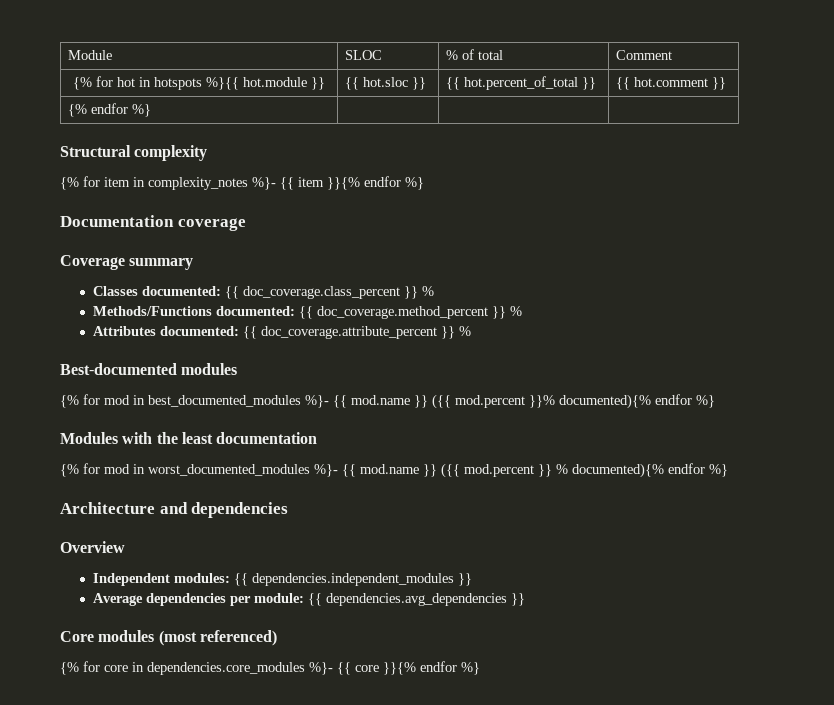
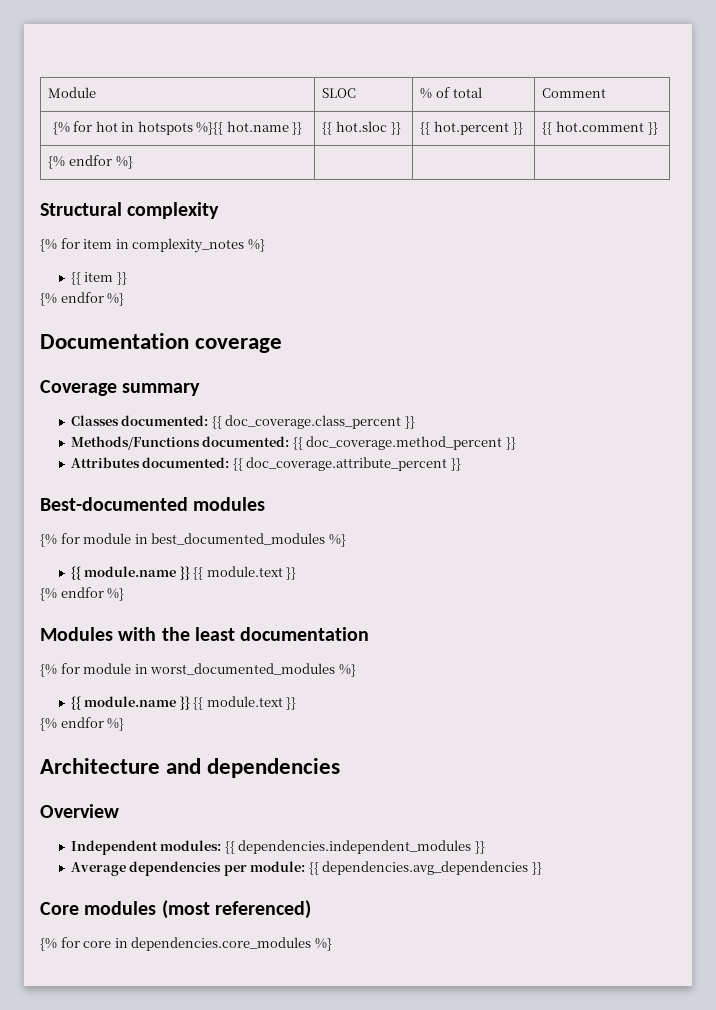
- {% for hot in hotspots %}{{ hot.module }} | {{ hot.sloc }} | {{ hot.percent_of_total }} | {{ hot.comment }}
+ {% for hot in hotspots %}{{ hot.name }} | {{ hot.sloc }} | {{ hot.percent }} | {{ hot.comment }}
- {% for item in complexity_notes %}- {{ item }}{% endfor %}
+ {% for item in complexity_notes %}
+ {{ item }}
+ {% endfor %}
- Classes documented: {{ doc_coverage.class_percent }} %
+ Classes documented: {{ doc_coverage.class_percent }}
- Methods/Functions documented: {{ doc_coverage.method_percent }} %
+ Methods/Functions documented: {{ doc_coverage.method_percent }}
- Attributes documented: {{ doc_coverage.attribute_percent }} %
+ Attributes documented: {{ doc_coverage.attribute_percent }}
- {% for mod in best_documented_modules %}- {{ mod.name }} ({{ mod.percent }}% documented){% endfor %}
+ {% for module in best_documented_modules %}
+ {{ module.name }} {{ module.text }}
+ {% endfor %}
- {% for mod in worst_documented_modules %}- {{ mod.name }} ({{ mod.percent }} % documented){% endfor %}
+ {% for module in worst_documented_modules %}
+ {{ module.name }} {{ module.text }}
+ {% endfor %}
- {% for core in dependencies.core_modules %}- {{ core }}{% endfor %}
+ {% for core in dependencies.core_modules %}

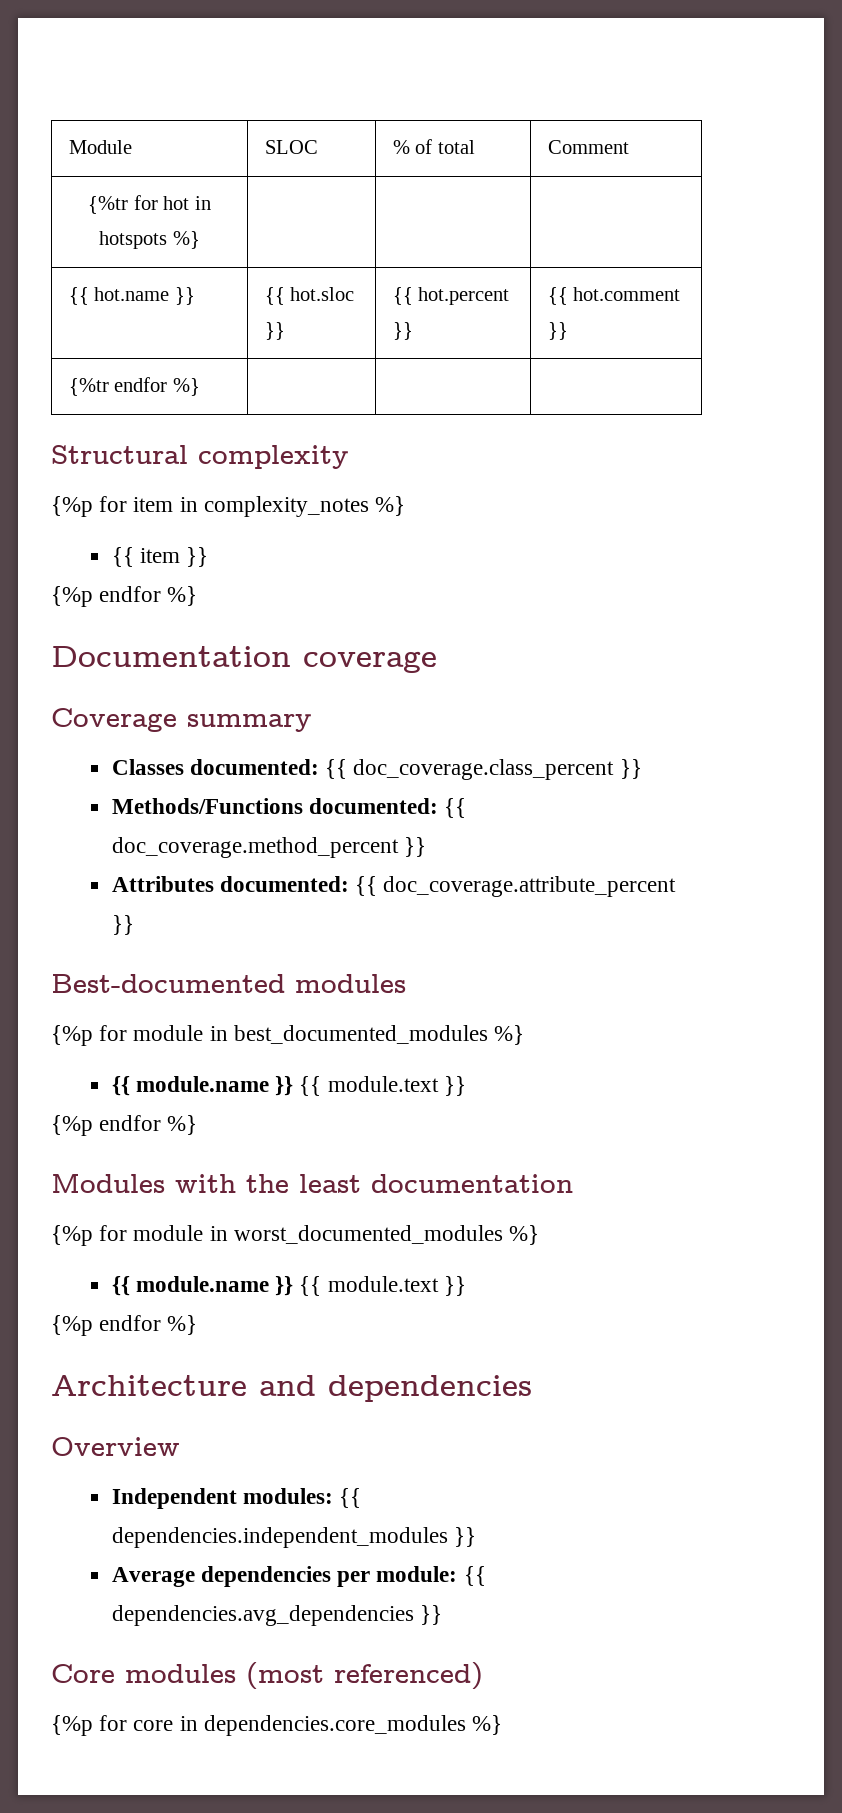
- {% for hot in hotspots %}{{ hot.name }} | {{ hot.sloc }} | {{ hot.percent }} | {{ hot.comment }}
+ {%tr for hot in hotspots %} | | |
+ {{ hot.name }} | {{ hot.sloc }} | {{ hot.percent }} | {{ hot.comment }}
- {% endfor %} | | |
+ {%tr endfor %} | | |
- {% for item in complexity_notes %}
+ {%p for item in complexity_notes %}
  {{ item }}
- {% endfor %}
+ {%p endfor %}
- {% for module in best_documented_modules %}
+ {%p for module in best_documented_modules %}
  {{ module.name }} {{ module.text }}
- {% endfor %}
+ {%p endfor %}
- {% for module in worst_documented_modules %}
+ {%p for module in worst_documented_modules %}
  {{ module.name }} {{ module.text }}
- {% endfor %}
+ {%p endfor %}
- {% for core in dependencies.core_modules %}
+ {%p for core in dependencies.core_modules %}

